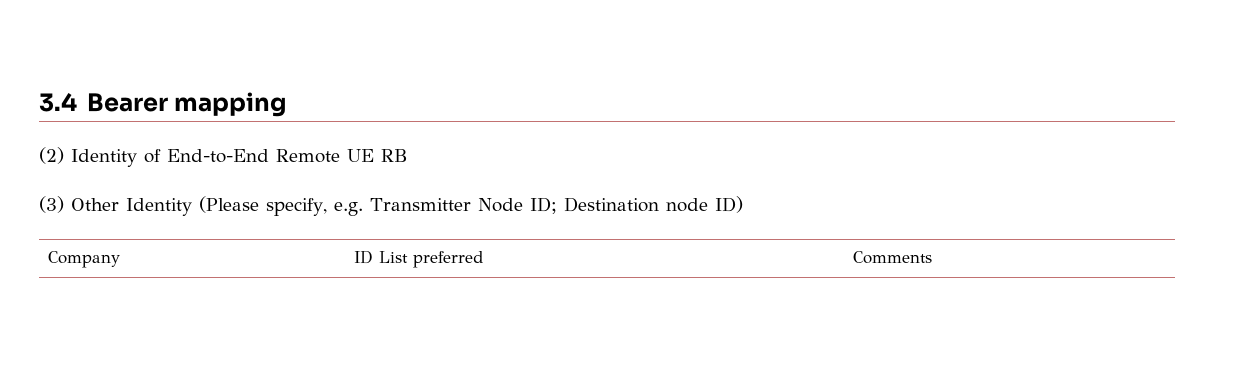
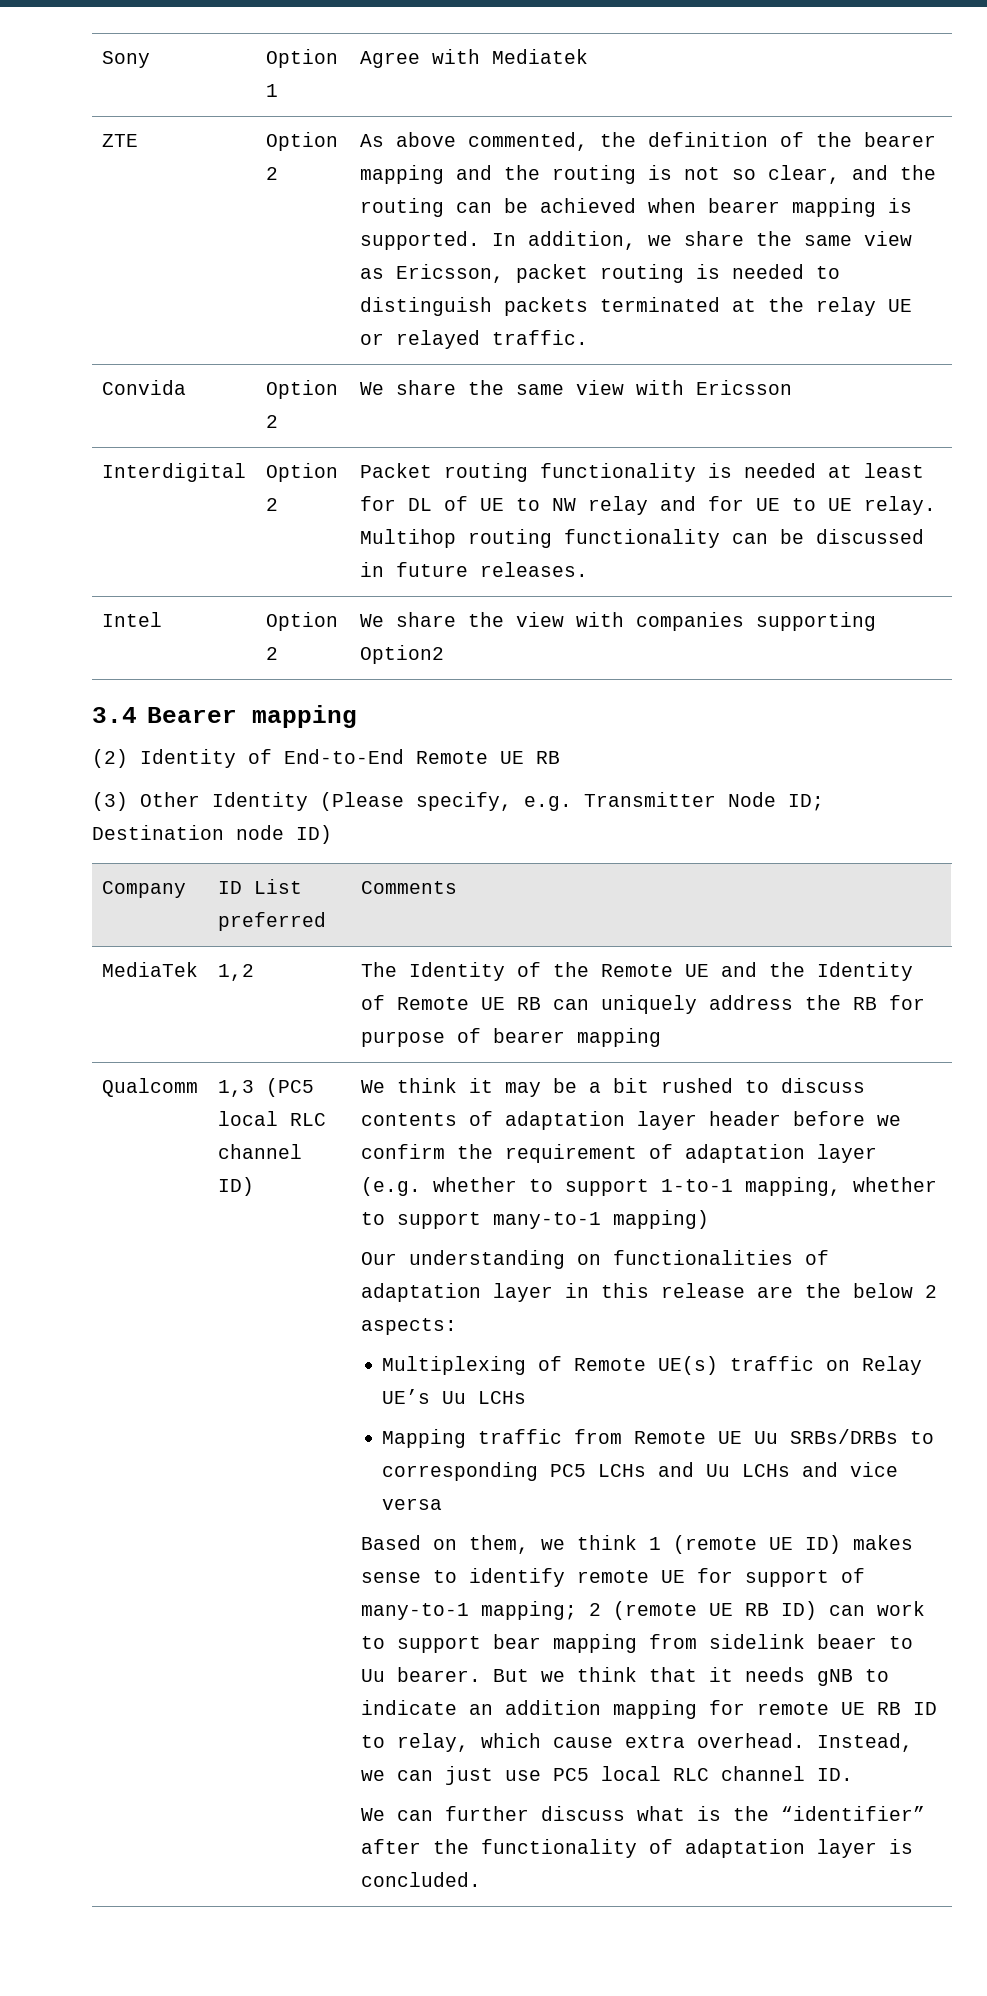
+ Sony | Option 1 | Agree with Mediatek
+ ZTE | Option 2 | As above commented, the definition of the bearer mapping and the routing is not so clear, and the routing can be achieved when bearer mapping is supported. In addition, we share the same view as Ericsson, packet routing is needed to distinguish packets terminated at the relay UE or relayed traffic.
+ Convida | Option 2 | We share the same view with Ericsson
+ Interdigital | Option 2 | Packet routing functionality is needed at least for DL of UE to NW relay and for UE to UE relay. Multihop routing functionality can be discussed in future releases.
+ Intel | Option 2 | We share the view with companies supporting Option2
+ MediaTek | 1,2 | The Identity of the Remote UE and the Identity of Remote UE RB can uniquely address the RB for purpose of bearer mapping
+ Qualcomm | 1,3 (PC5 local RLC channel ID) | We think it may be a bit rushed to discuss contents of adaptation layer header before we confirm the requirement of adaptation layer (e.g. whether to support 1-to-1 mapping, whether to support many-to-1 mapping)
+ Our understanding on functionalities of adaptation layer in this release are the below 2 aspects:
+ Multiplexing of Remote UE(s) traffic on Relay UE’s Uu LCHs
+ Mapping traffic from Remote UE Uu SRBs/DRBs to corresponding PC5 LCHs and Uu LCHs and vice versa
+ Based on them, we think 1 (remote UE ID) makes sense to identify remote UE for support of many-to-1 mapping; 2 (remote UE RB ID) can work to support bear mapping from sidelink beaer to Uu bearer. But we think that it needs gNB to indicate an addition mapping for remote UE RB ID to relay, which cause extra overhead. Instead, we can just use PC5 local RLC channel ID.
+ We can further discuss what is the “identifier” after the functionality of adaptation layer is concluded.

